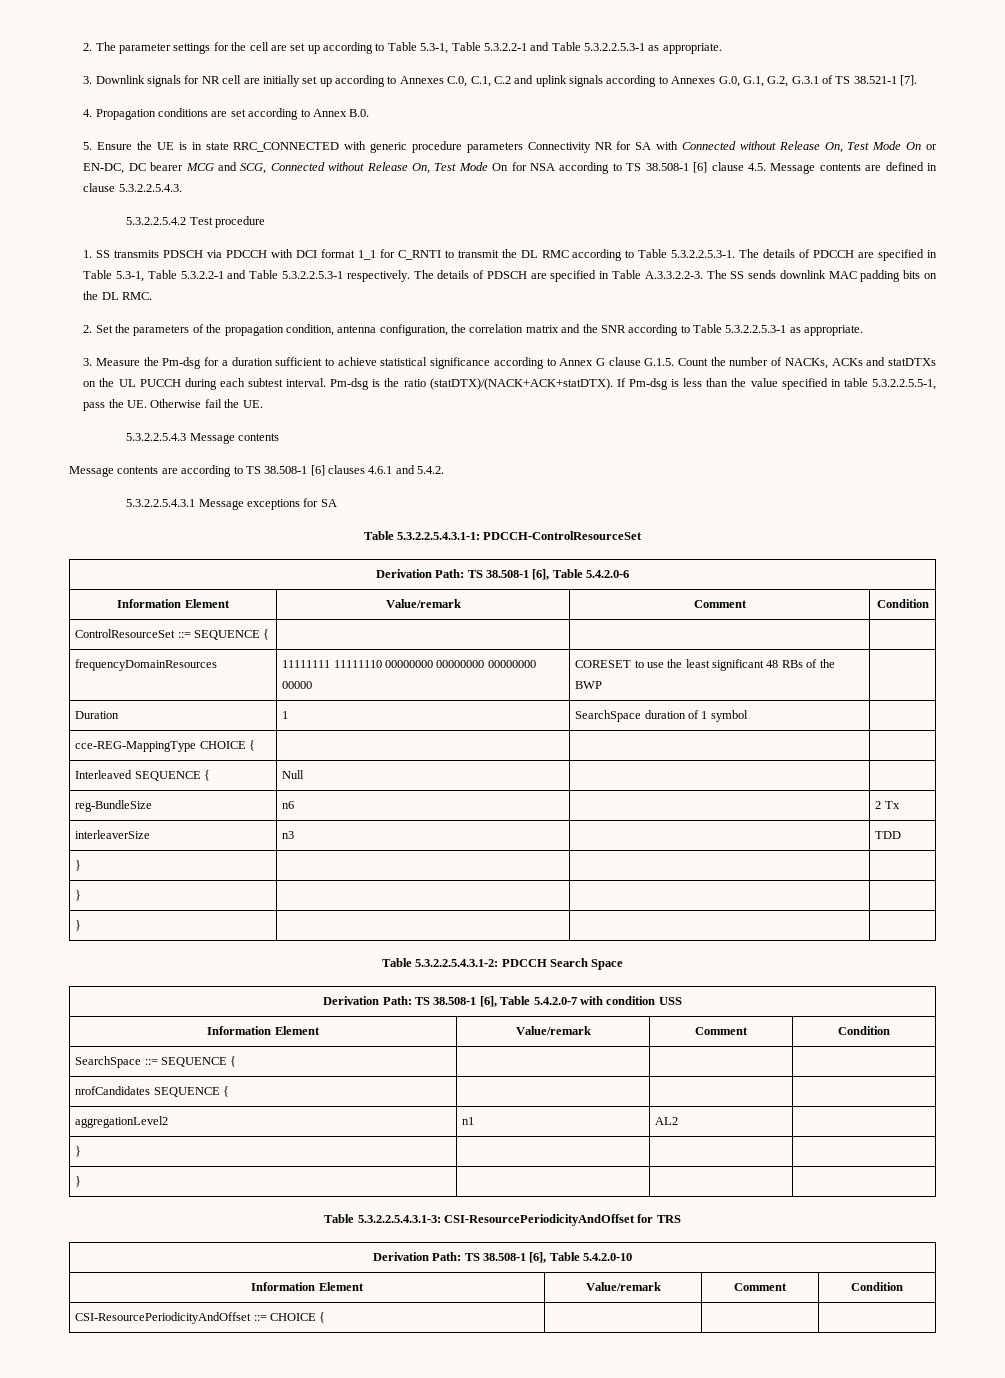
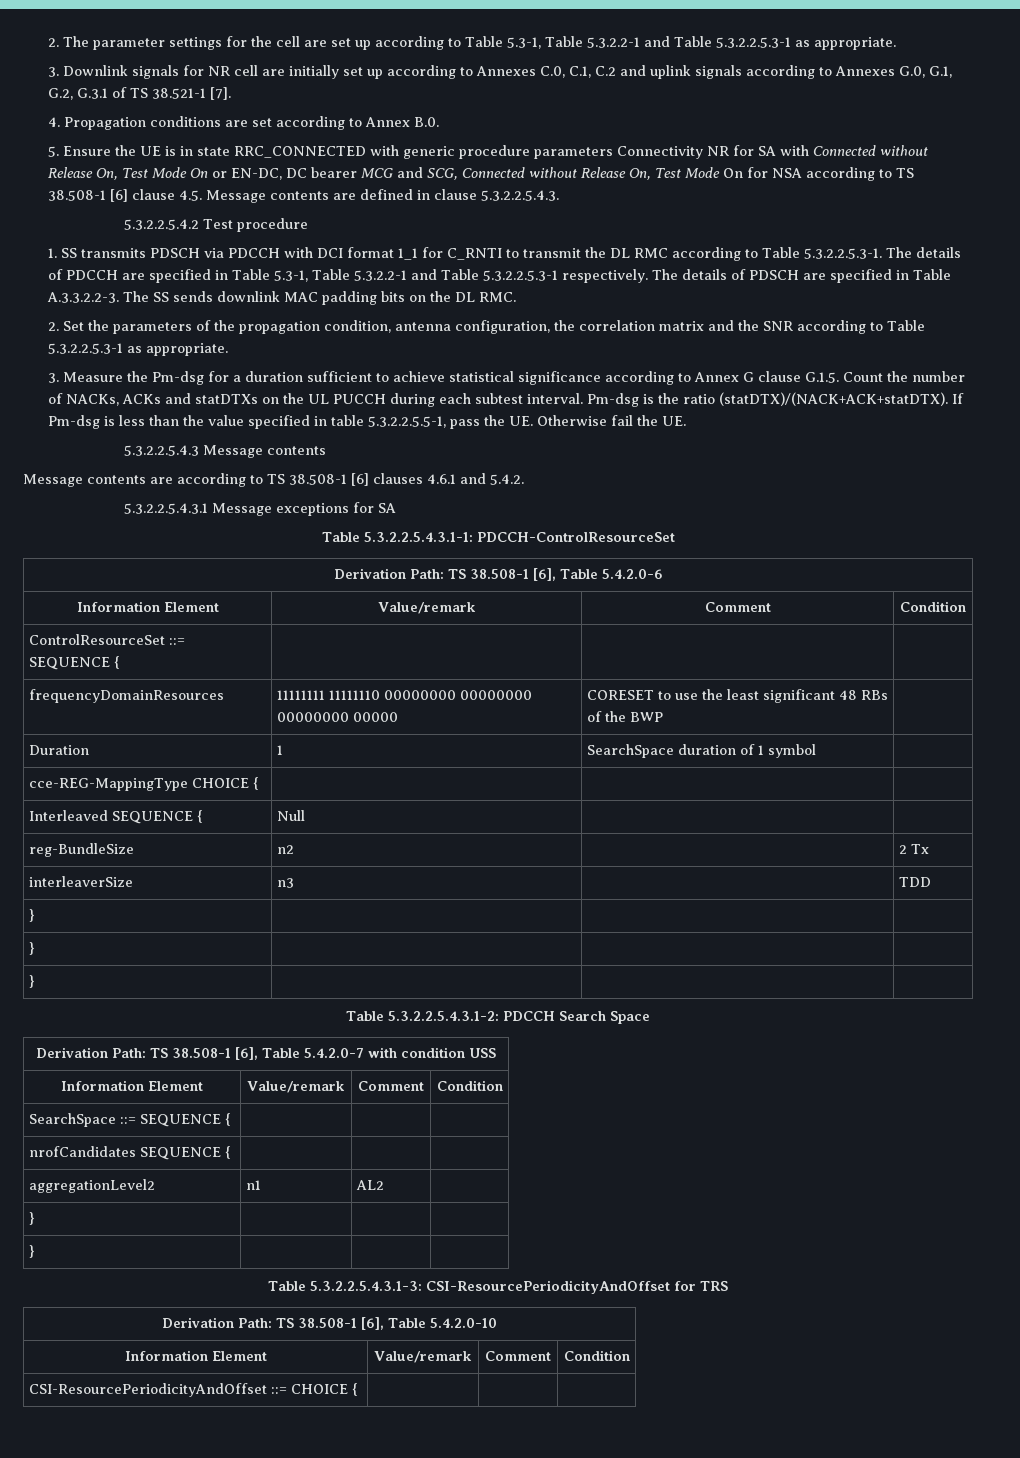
- reg-BundleSize | n6 | | 2 Tx
+ reg-BundleSize | n2 | | 2 Tx

